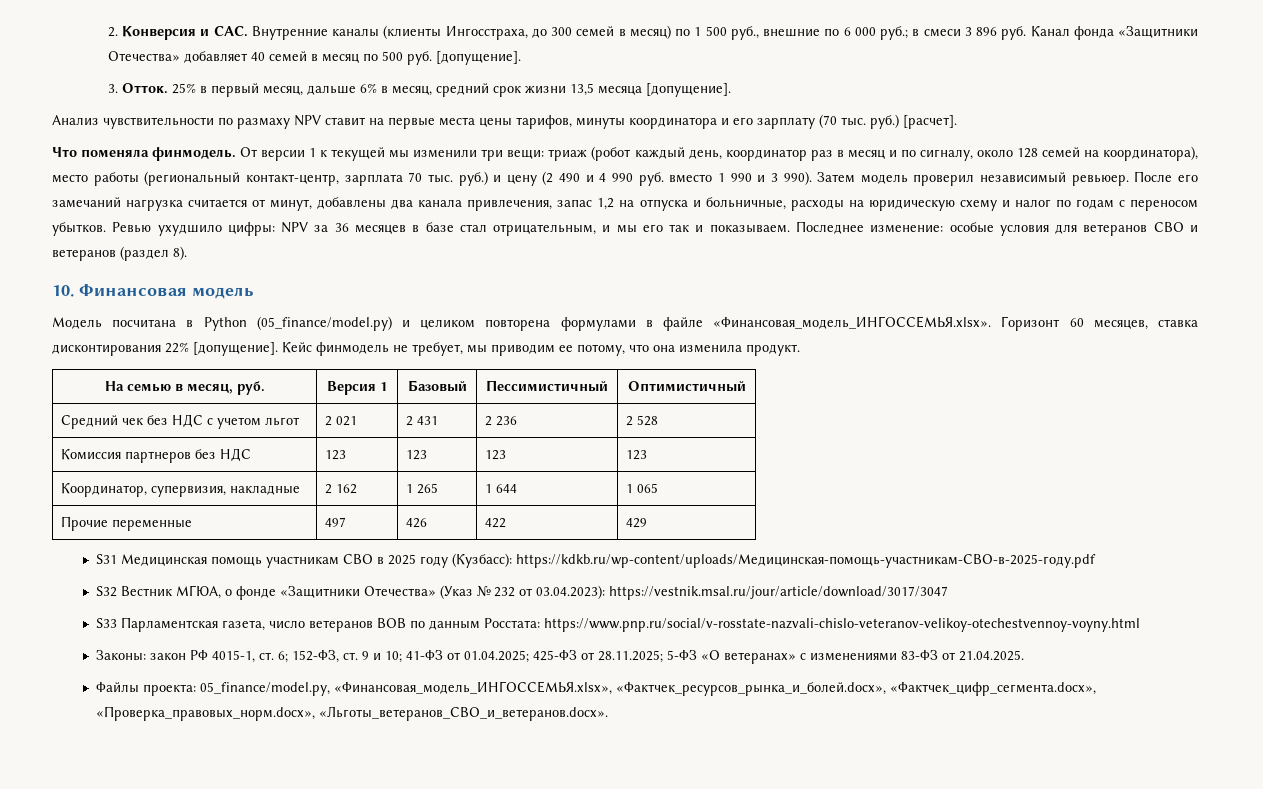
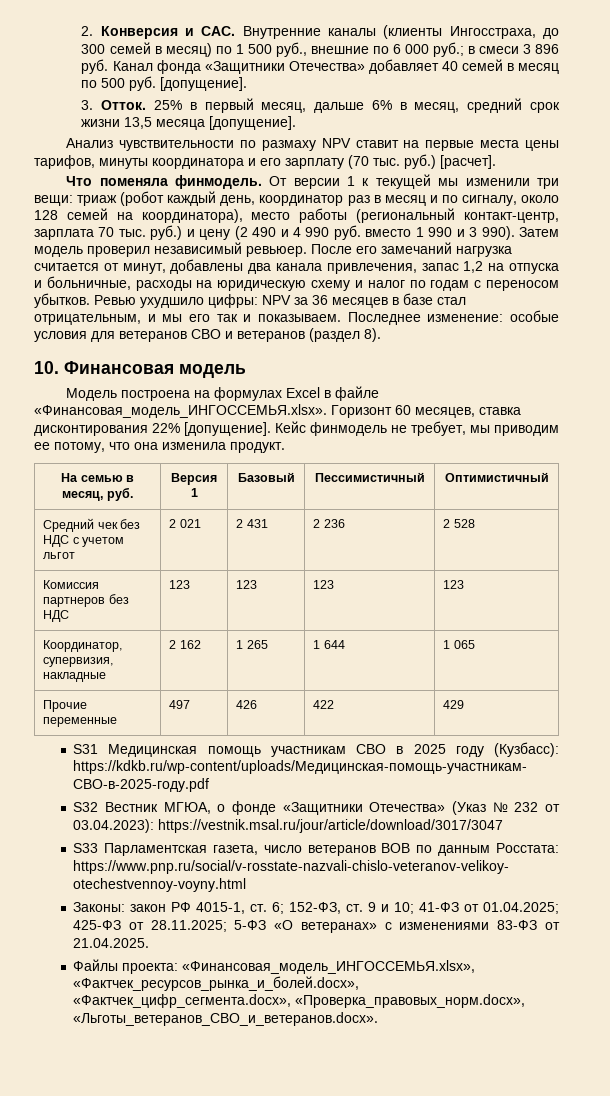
- Модель посчитана в Python (05_finance/model.py) и целиком повторена формулами в файле «Финансовая_модель_ИНГОССЕМЬЯ.xlsx». Горизонт 60 месяцев, ставка дисконтирования 22% [допущение].
+ Модель построена на формулах Excel в файле «Финансовая_модель_ИНГОССЕМЬЯ.xlsx». Горизонт 60 месяцев, ставка дисконтирования 22% [допущение].
- Файлы проекта: 05_finance/model.py, «Финансовая_модель_ИНГОССЕМЬЯ.xlsx», «Фактчек_ресурсов_рынка_и_болей.docx», «Фактчек_цифр_сегмента.docx», «Проверка_правовых_норм.docx», «Льготы_ветеранов_СВО_и_ветеранов.docx».
+ Файлы проекта: «Финансовая_модель_ИНГОССЕМЬЯ.xlsx», «Фактчек_ресурсов_рынка_и_болей.docx», «Фактчек_цифр_сегмента.docx», «Проверка_правовых_норм.docx», «Льготы_ветеранов_СВО_и_ветеранов.docx».

